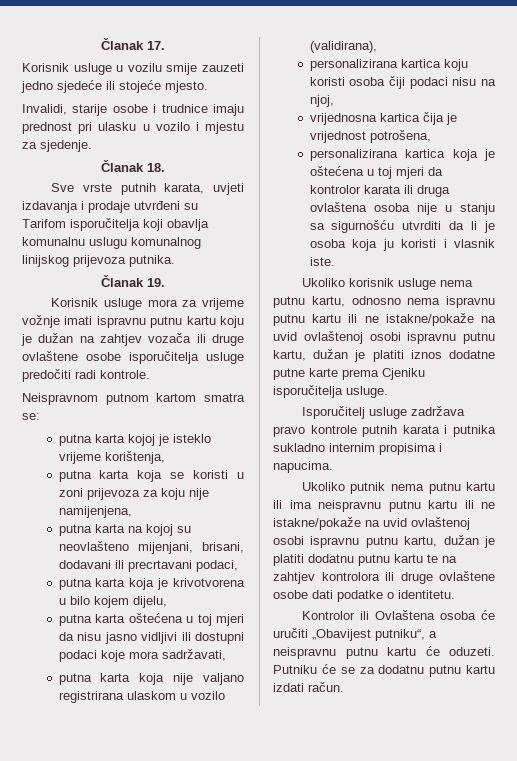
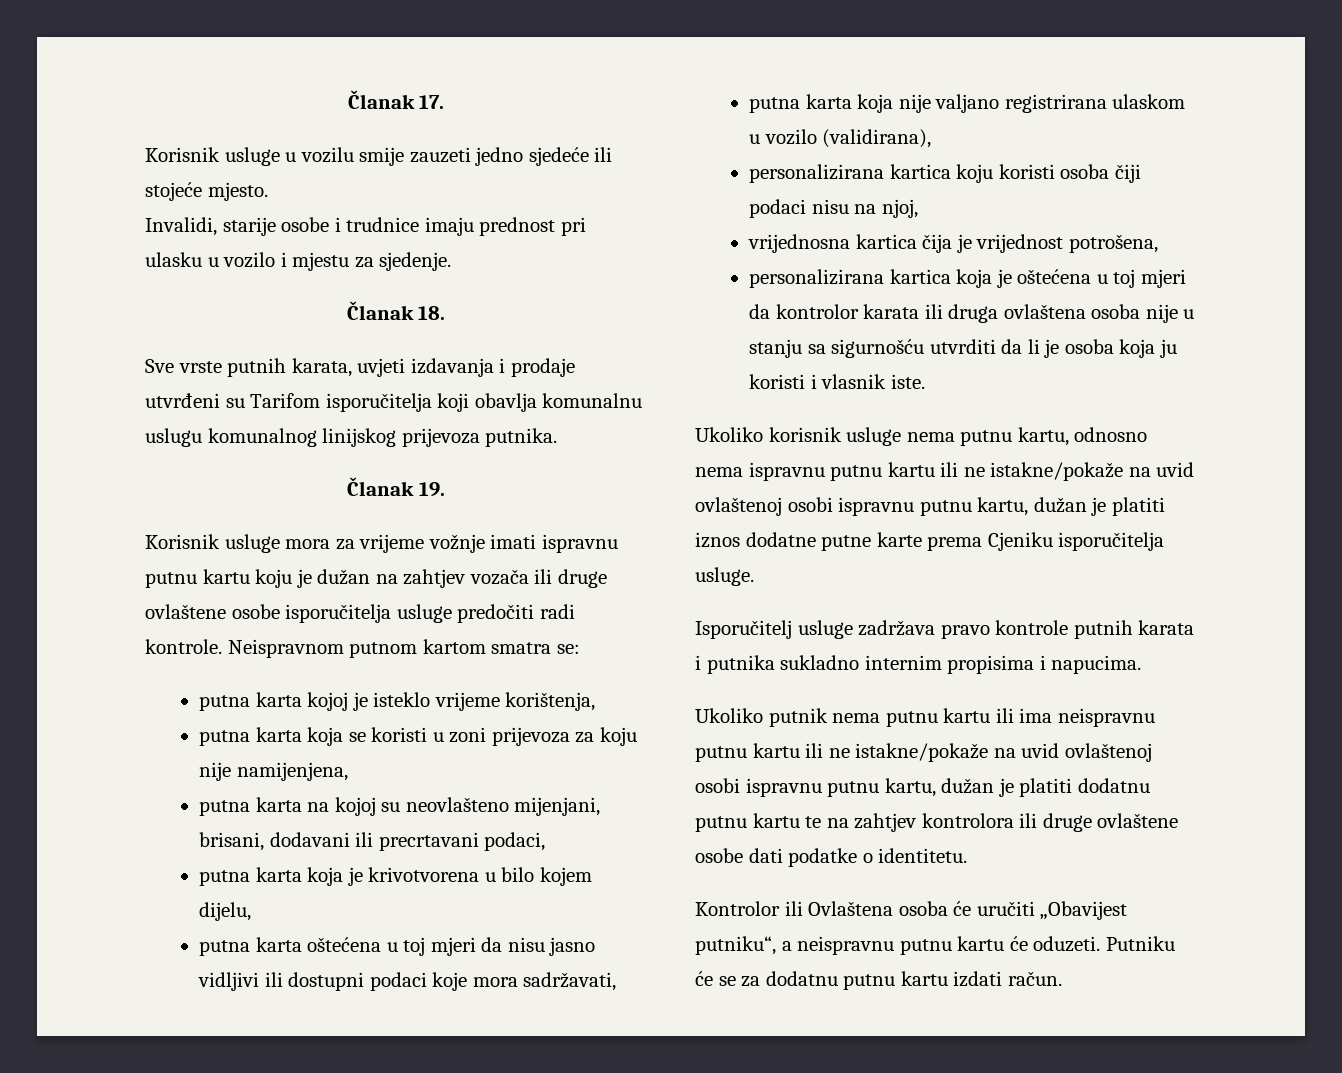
- Korisnik usluge mora za vrijeme vožnje imati ispravnu putnu kartu koju je dužan na zahtjev vozača ili druge ovlaštene osobe isporučitelja usluge predočiti radi kontrole.
- Neispravnom putnom kartom smatra se:
+ Korisnik usluge mora za vrijeme vožnje imati ispravnu putnu kartu koju je dužan na zahtjev vozača ili druge ovlaštene osobe isporučitelja usluge predočiti radi kontrole. Neispravnom putnom kartom smatra se:

